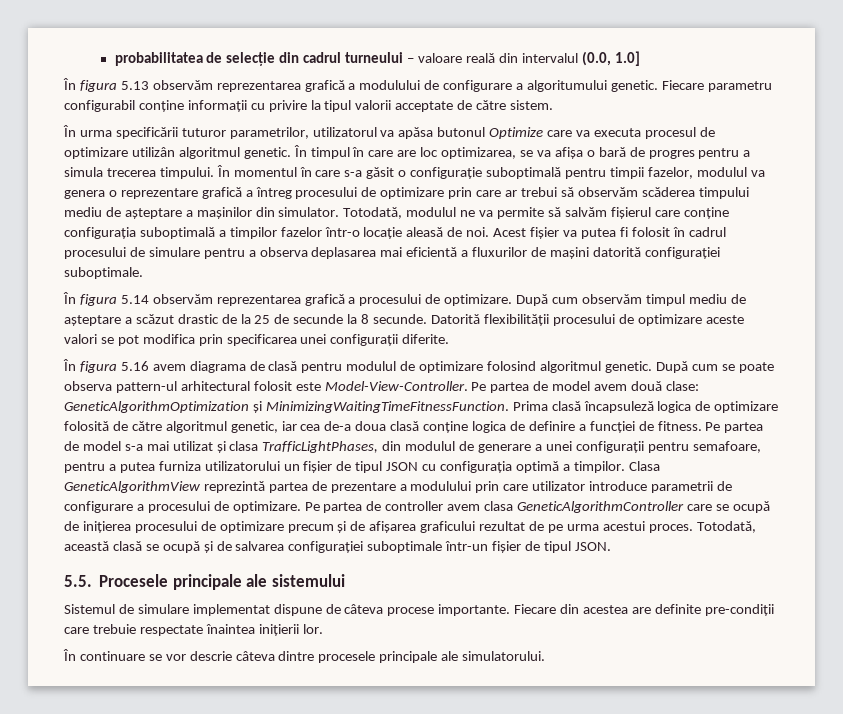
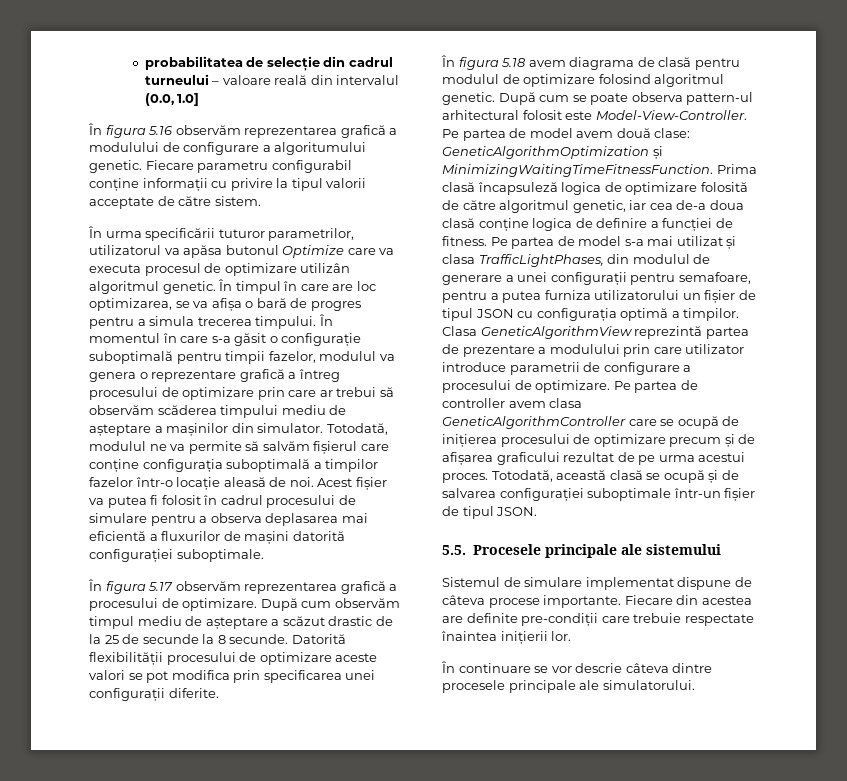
- În figura 5.13 observăm reprezentarea grafică a modulului de configurare a algoritumului genetic.
+ În figura 5.16 observăm reprezentarea grafică a modulului de configurare a algoritumului genetic.
- În figura 5.14 observăm reprezentarea grafică a procesului de optimizare.
+ În figura 5.17 observăm reprezentarea grafică a procesului de optimizare.
- În figura 5.16 avem diagrama de clasă pentru modulul de optimizare folosind algoritmul genetic.
+ În figura 5.18 avem diagrama de clasă pentru modulul de optimizare folosind algoritmul genetic.

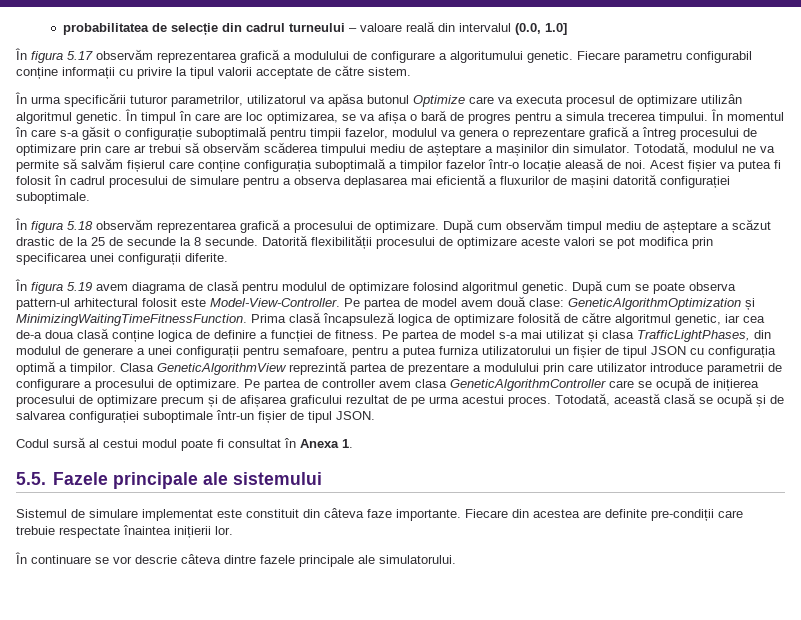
- În figura 5.16 observăm reprezentarea grafică a modulului de configurare a algoritumului genetic.
+ În figura 5.17 observăm reprezentarea grafică a modulului de configurare a algoritumului genetic.
- În figura 5.17 observăm reprezentarea grafică a procesului de optimizare.
+ În figura 5.18 observăm reprezentarea grafică a procesului de optimizare.
- În figura 5.18 avem diagrama de clasă pentru modulul de optimizare folosind algoritmul genetic.
+ În figura 5.19 avem diagrama de clasă pentru modulul de optimizare folosind algoritmul genetic.
+ Codul sursă al cestui modul poate fi consultat în Anexa 1.
- 5.5. Procesele principale ale sistemului
+ 5.5. Fazele principale ale sistemului
- Sistemul de simulare implementat dispune de câteva procese importante.
+ Sistemul de simulare implementat este constituit din câteva faze importante.
- În continuare se vor descrie câteva dintre procesele principale ale simulatorului.
+ În continuare se vor descrie câteva dintre fazele principale ale simulatorului.

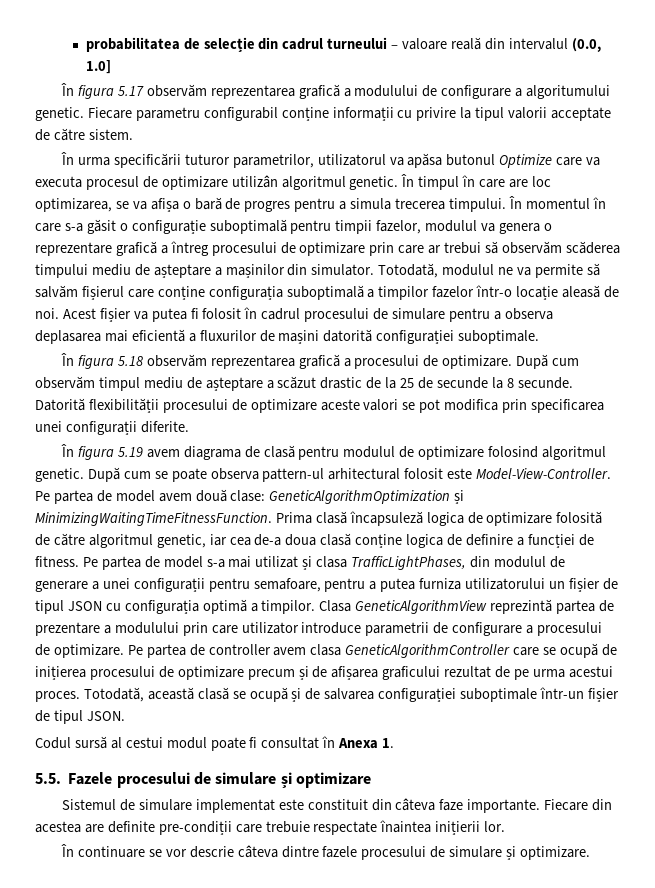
- 5.5. Fazele principale ale sistemului
+ 5.5. Fazele procesului de simulare și optimizare
- În continuare se vor descrie câteva dintre fazele principale ale simulatorului.
+ În continuare se vor descrie câteva dintre fazele procesului de simulare și optimizare.

